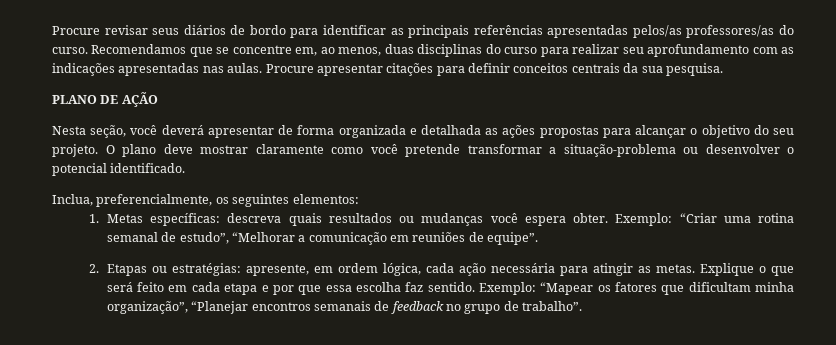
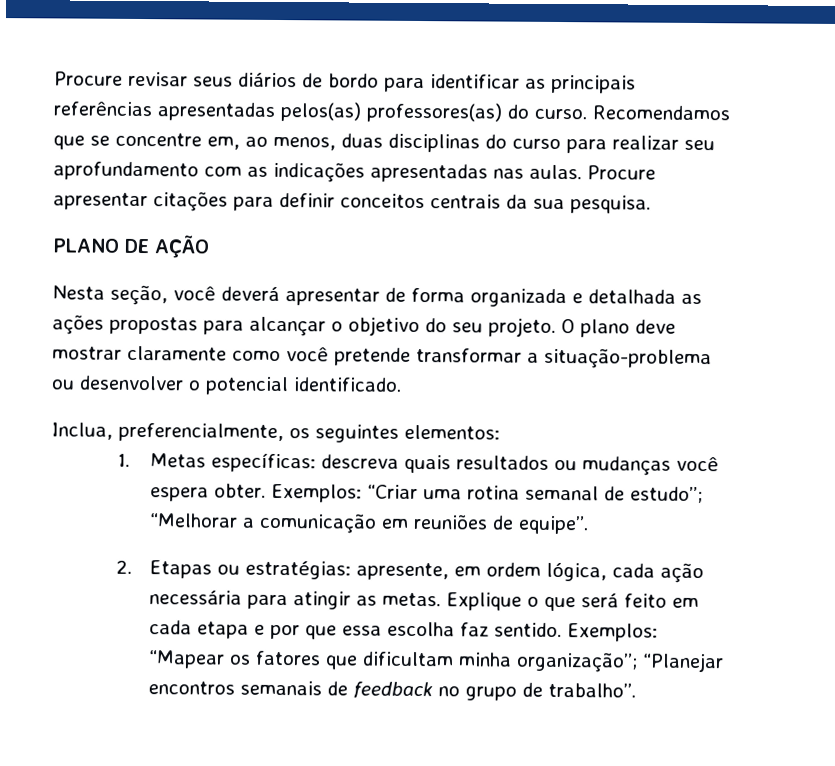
- Procure revisar seus diários de bordo para identificar as principais referências apresentadas pelos/as professores/as do curso.
+ Procure revisar seus diários de bordo para identificar as principais referências apresentadas pelos(as) professores(as) do curso.
- Exemplo: “Criar uma rotina semanal de estudo”, “Melhorar a comunicação em reuniões de equipe”.
+ Exemplos: “Criar uma rotina semanal de estudo”; “Melhorar a comunicação em reuniões de equipe”.
- Exemplo: “Mapear os fatores que dificultam minha organização”, “Planejar encontros semanais de feedback no grupo de trabalho”.
+ Exemplos: “Mapear os fatores que dificultam minha organização”; “Planejar encontros semanais de feedback no grupo de trabalho”.

